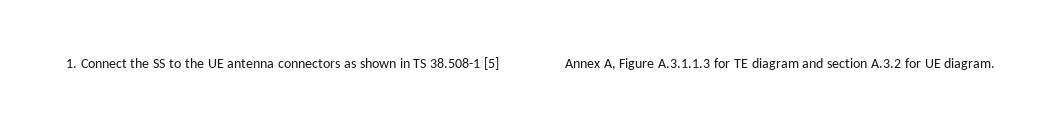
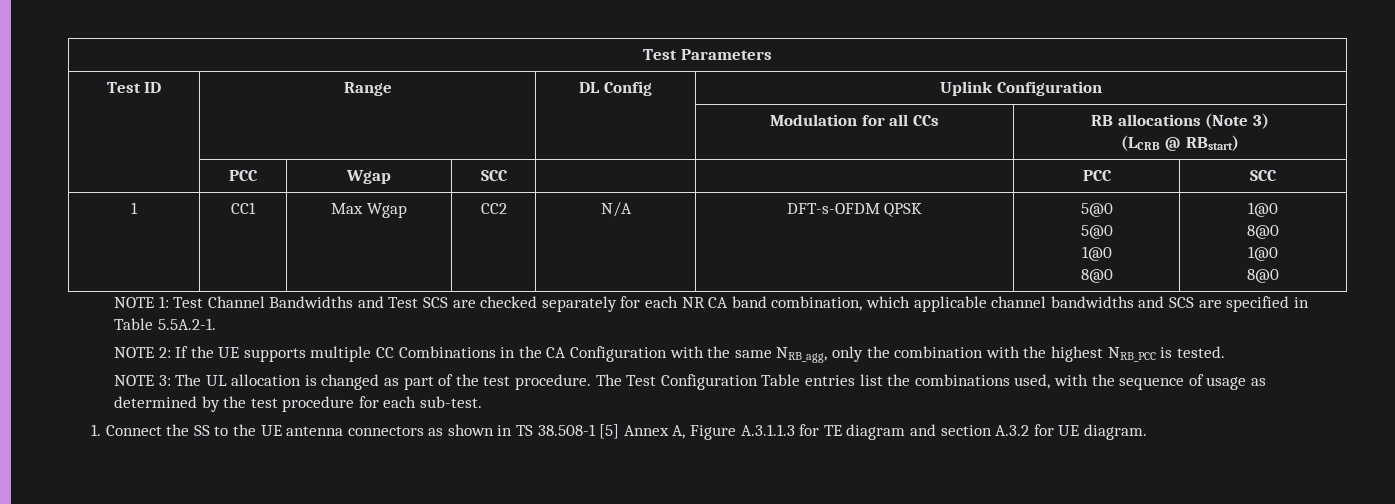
+ Test Parameters
+ Test ID | Range | DL Config | Uplink Configuration
+ | | | Modulation for all CCs | RB allocations (Note 3)
+ (LCRB @ RBstart)
+ | PCC | Wgap | SCC | | | PCC | SCC
+ 1 | CC1 | Max Wgap | CC2 | N/A | DFT-s-OFDM QPSK | 5@0
+ 5@0
+ 1@0
+ 8@0 | 1@0
+ 8@0
+ 1@0
+ 8@0
+ NOTE 1: Test Channel Bandwidths and Test SCS are checked separately for each NR CA band combination, which applicable channel bandwidths and SCS are specified in Table 5.5A.2-1.
+ NOTE 2: If the UE supports multiple CC Combinations in the CA Configuration with the same NRB_agg, only the combination with the highest NRB_PCC is tested.
+ NOTE 3: The UL allocation is changed as part of the test procedure. The Test Configuration Table entries list the combinations used, with the sequence of usage as determined by the test procedure for each sub-test.

